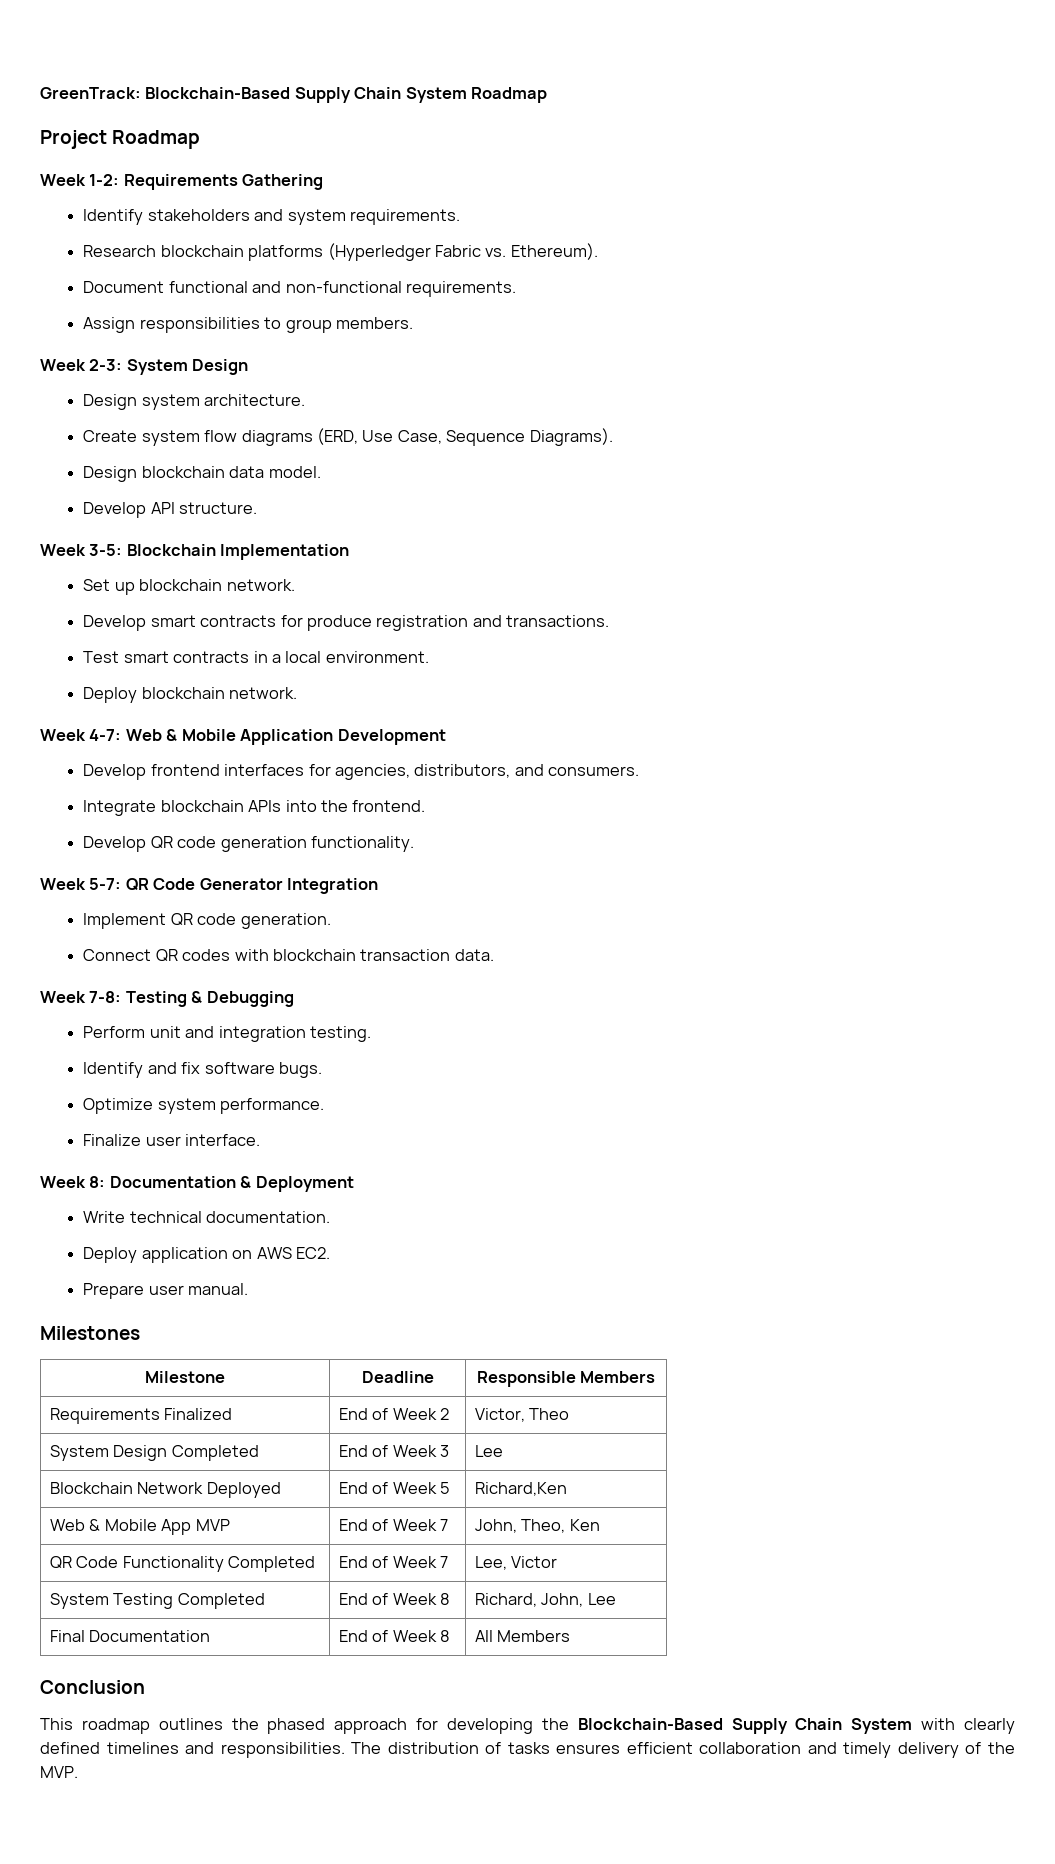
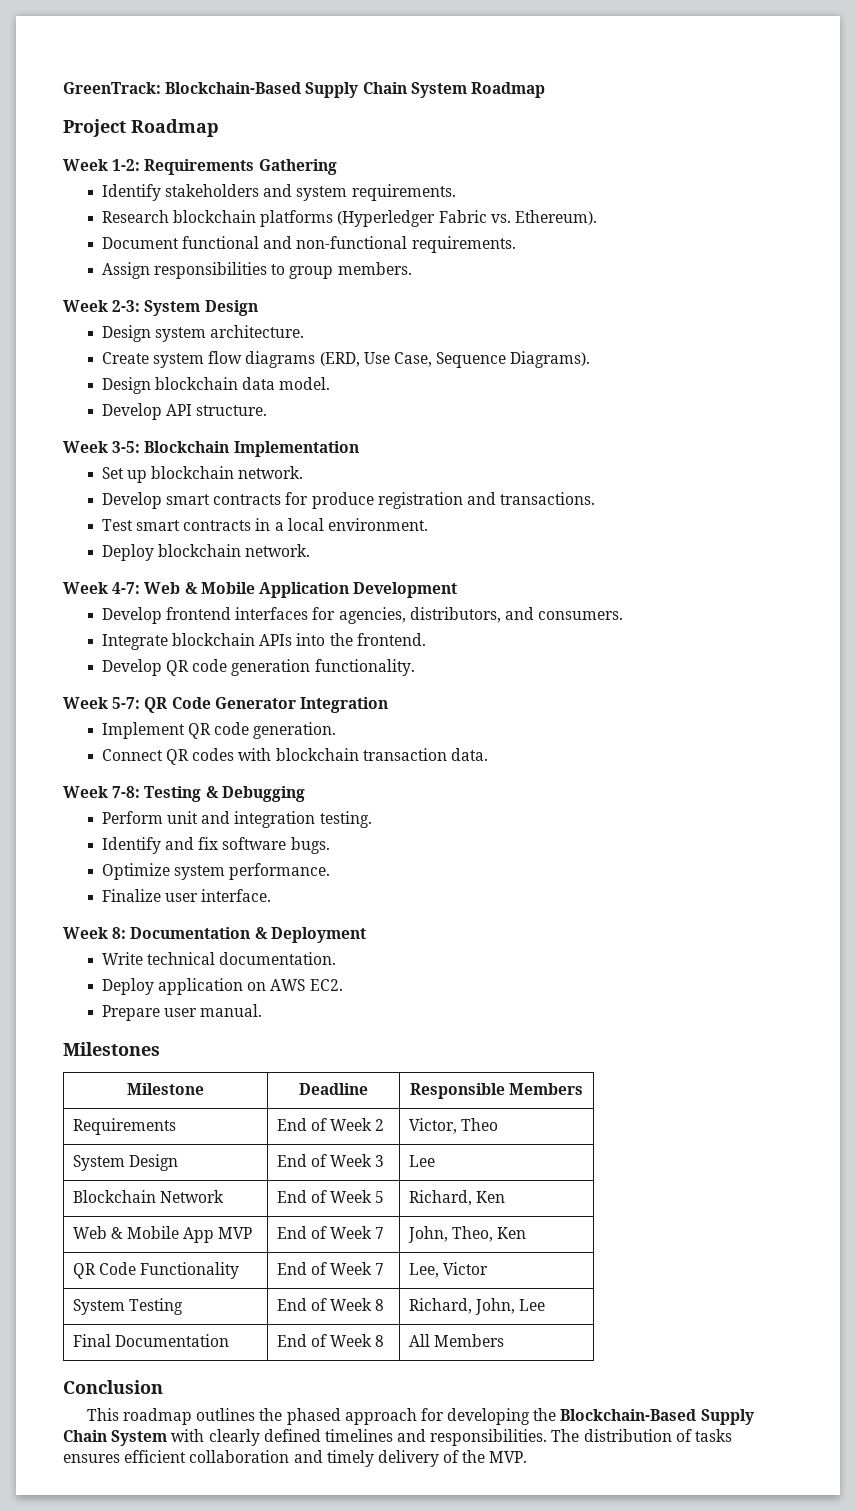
- Requirements Finalized | End of Week 2 | Victor, Theo
+ Requirements | End of Week 2 | Victor, Theo
- System Design Completed | End of Week 3 | Lee
+ System Design | End of Week 3 | Lee
- Blockchain Network Deployed | End of Week 5 | Richard,Ken
+ Blockchain Network | End of Week 5 | Richard, Ken
- QR Code Functionality Completed | End of Week 7 | Lee, Victor
+ QR Code Functionality | End of Week 7 | Lee, Victor
- System Testing Completed | End of Week 8 | Richard, John, Lee
+ System Testing | End of Week 8 | Richard, John, Lee

